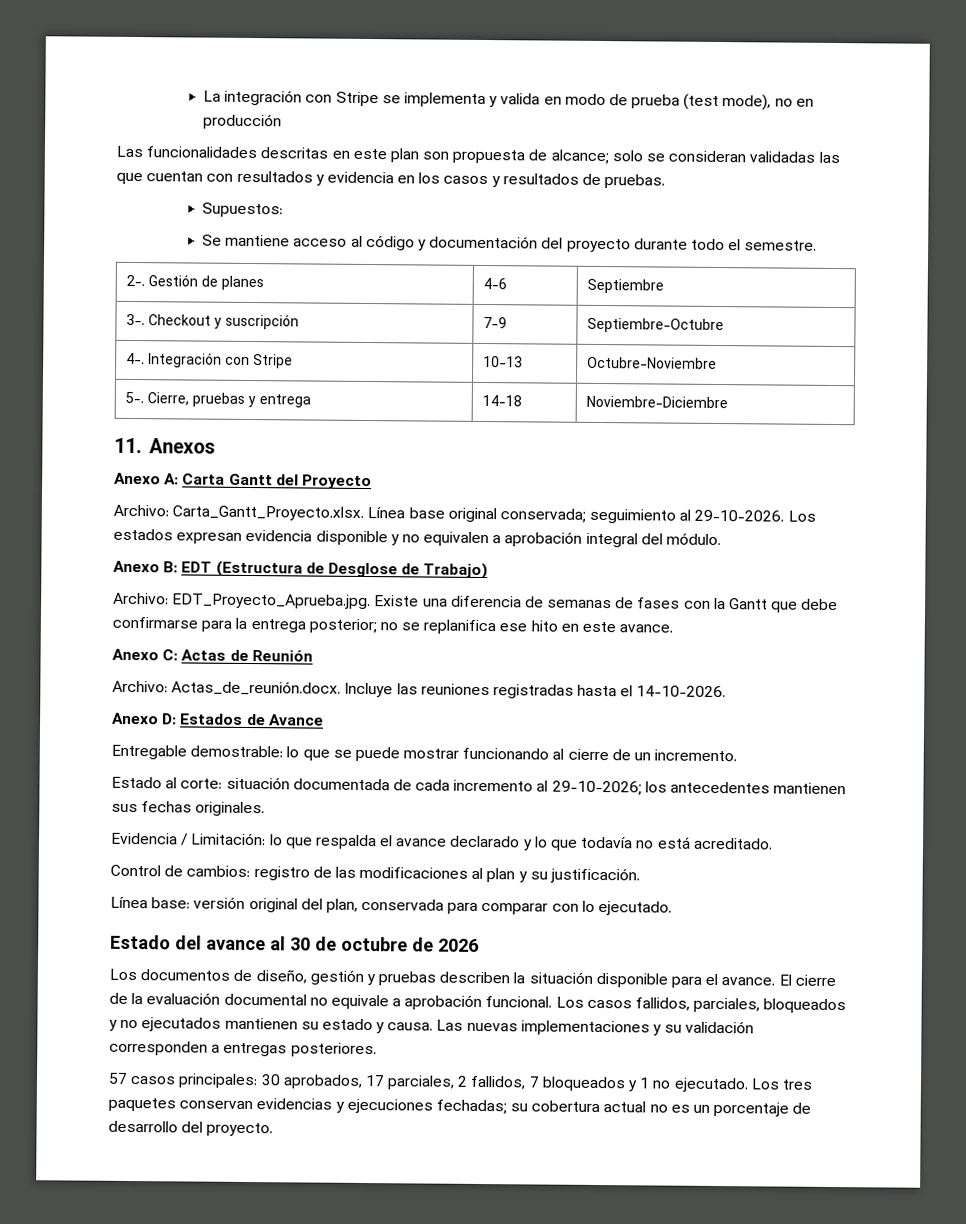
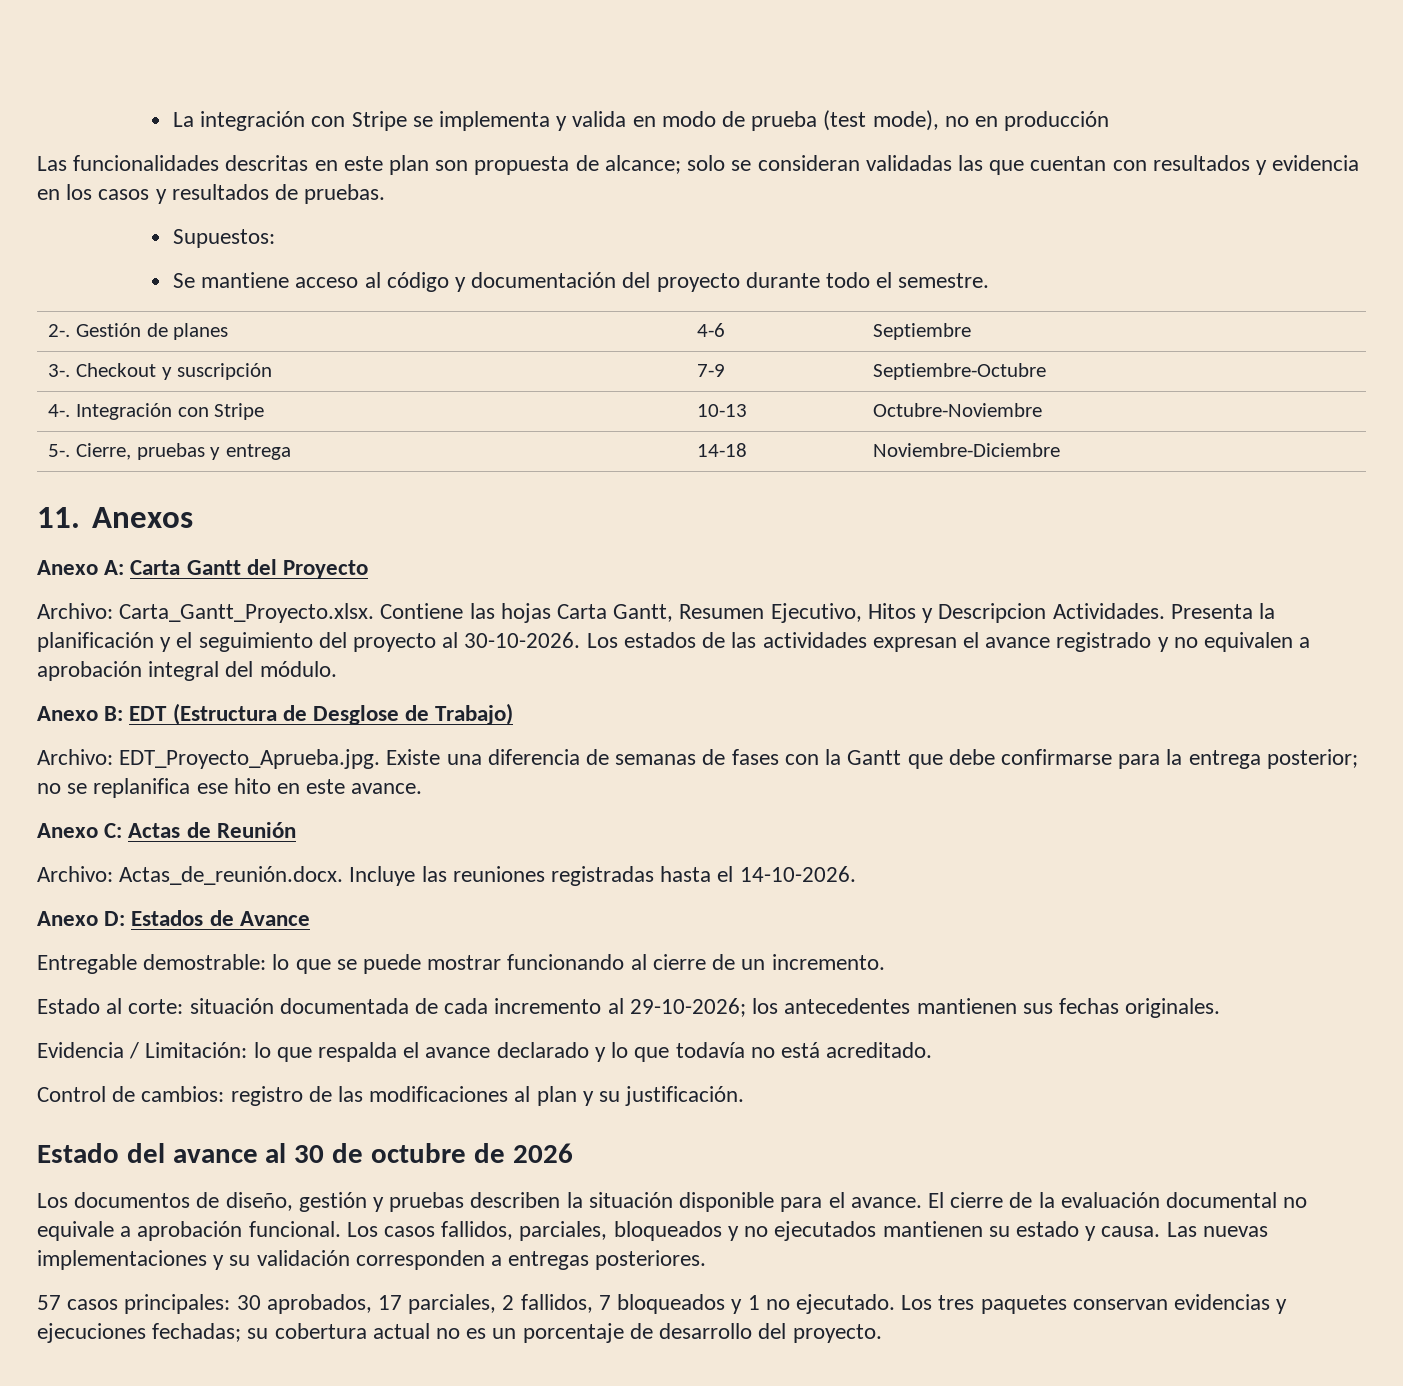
- Archivo: Carta_Gantt_Proyecto.xlsx. Línea base original conservada; seguimiento al 29-10-2026. Los estados expresan evidencia disponible y no equivalen a aprobación integral del módulo.
+ Archivo: Carta_Gantt_Proyecto.xlsx. Contiene las hojas Carta Gantt, Resumen Ejecutivo, Hitos y Descripcion Actividades. Presenta la planificación y el seguimiento del proyecto al 30-10-2026. Los estados de las actividades expresan el avance registrado y no equivalen a aprobación integral del módulo.
- Línea base: versión original del plan, conservada para comparar con lo ejecutado.

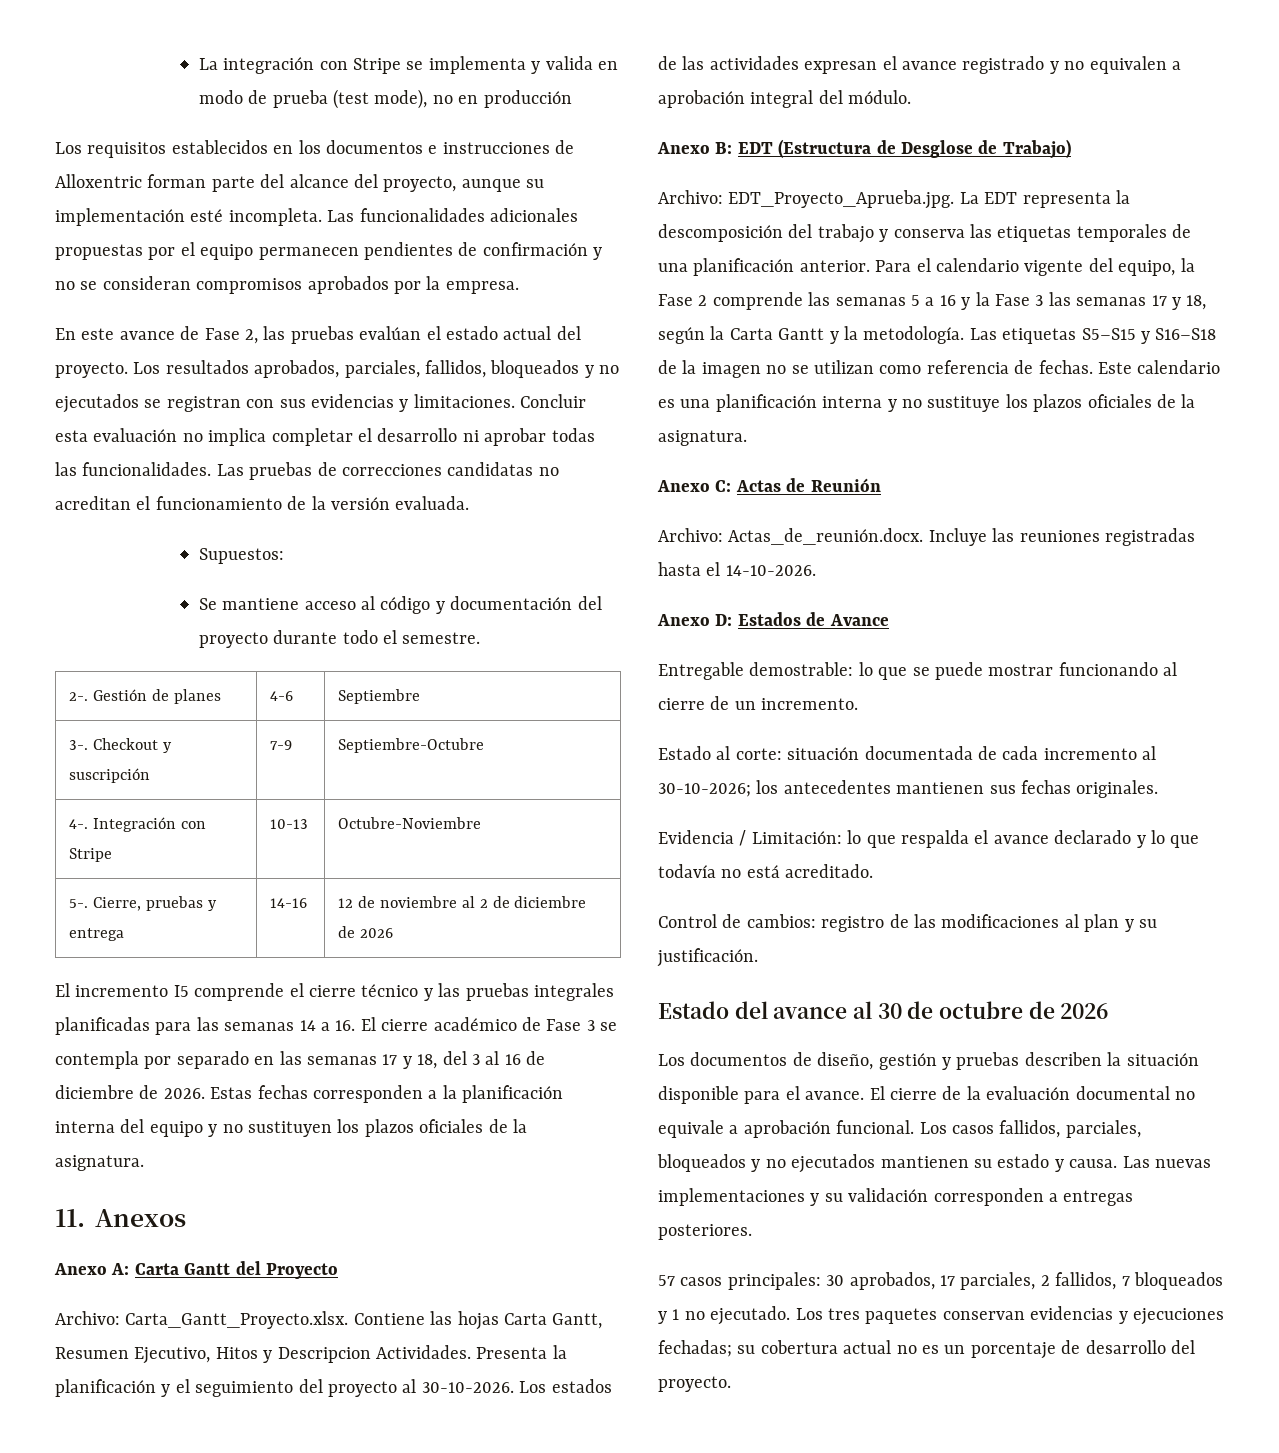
- Las funcionalidades descritas en este plan son propuesta de alcance; solo se consideran validadas las que cuentan con resultados y evidencia en los casos y resultados de pruebas.
+ Los requisitos establecidos en los documentos e instrucciones de Alloxentric forman parte del alcance del proyecto, aunque su implementación esté incompleta. Las funcionalidades adicionales propuestas por el equipo permanecen pendientes de confirmación y no se consideran compromisos aprobados por la empresa.
+ En este avance de Fase 2, las pruebas evalúan el estado actual del proyecto. Los resultados aprobados, parciales, fallidos, bloqueados y no ejecutados se registran con sus evidencias y limitaciones. Concluir esta evaluación no implica completar el desarrollo ni aprobar todas las funcionalidades. Las pruebas de correcciones candidatas no acreditan el funcionamiento de la versión evaluada.
- 5-. Cierre, pruebas y entrega | 14-18 | Noviembre-Diciembre
+ 5-. Cierre, pruebas y entrega | 14-16 | 12 de noviembre al 2 de diciembre de 2026
+ El incremento I5 comprende el cierre técnico y las pruebas integrales planificadas para las semanas 14 a 16. El cierre académico de Fase 3 se contempla por separado en las semanas 17 y 18, del 3 al 16 de diciembre de 2026. Estas fechas corresponden a la planificación interna del equipo y no sustituyen los plazos oficiales de la asignatura.
- Archivo: EDT_Proyecto_Aprueba.jpg. Existe una diferencia de semanas de fases con la Gantt que debe confirmarse para la entrega posterior; no se replanifica ese hito en este avance.
+ Archivo: EDT_Proyecto_Aprueba.jpg. La EDT representa la descomposición del trabajo y conserva las etiquetas temporales de una planificación anterior. Para el calendario vigente del equipo, la Fase 2 comprende las semanas 5 a 16 y la Fase 3 las semanas 17 y 18, según la Carta Gantt y la metodología. Las etiquetas S5–S15 y S16–S18 de la imagen no se utilizan como referencia de fechas. Este calendario es una planificación interna y no sustituye los plazos oficiales de la asignatura.
- Estado al corte: situación documentada de cada incremento al 29-10-2026; los antecedentes mantienen sus fechas originales.
+ Estado al corte: situación documentada de cada incremento al 30-10-2026; los antecedentes mantienen sus fechas originales.

